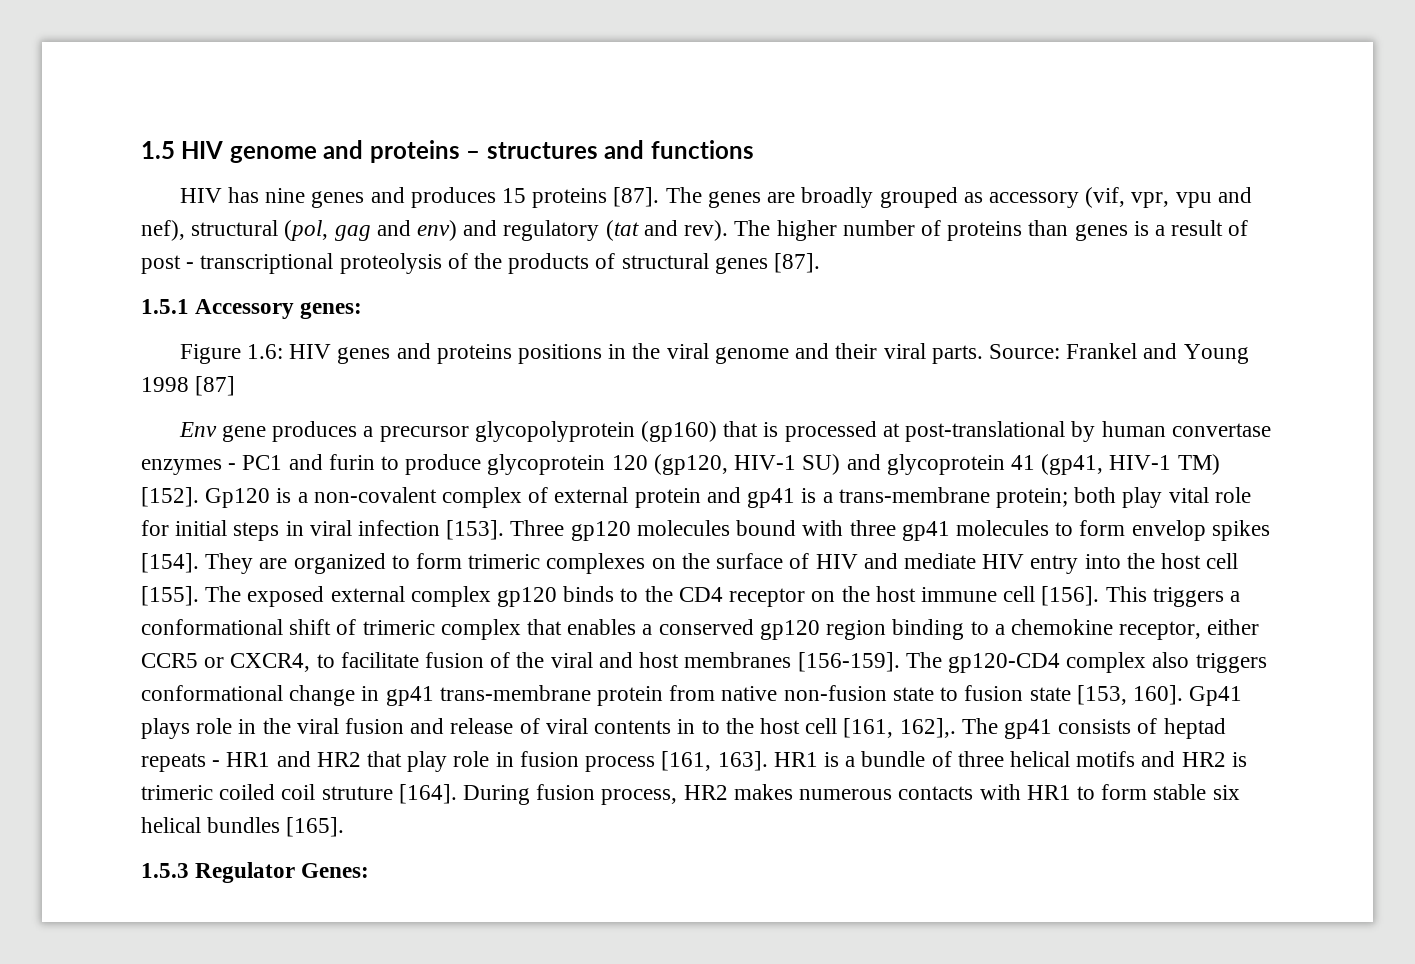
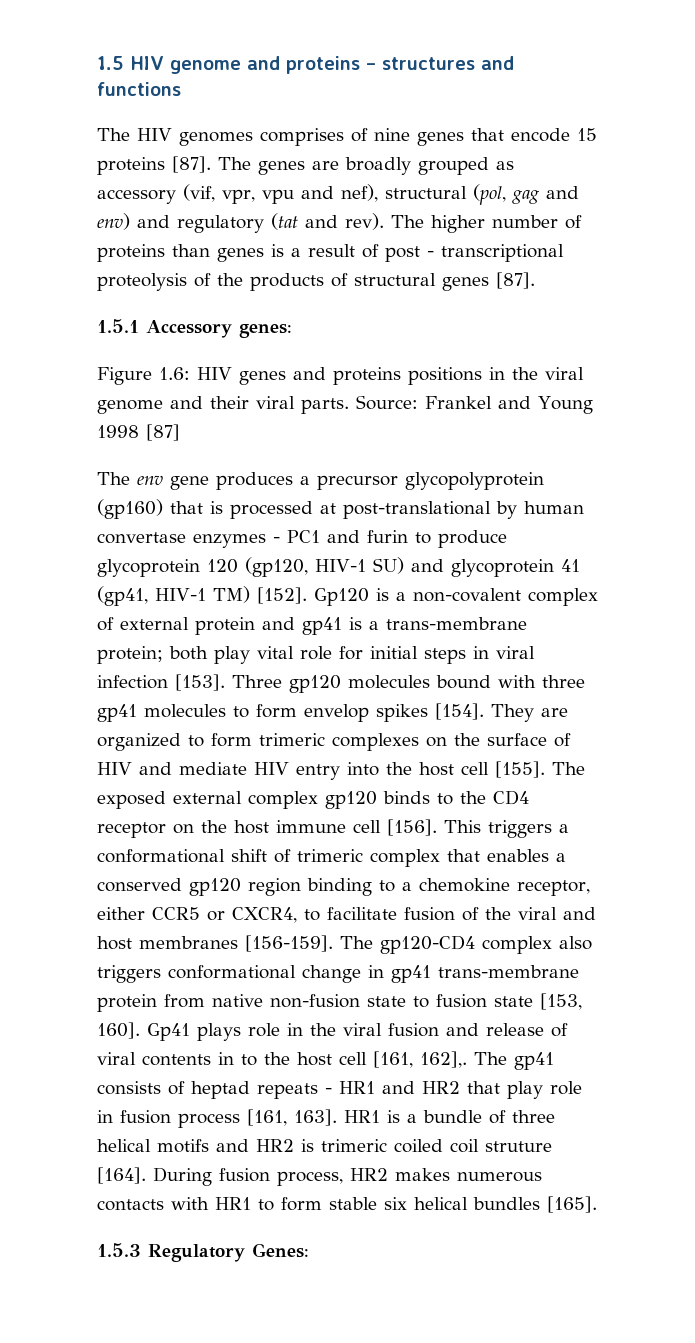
- HIV has nine genes and produces 15 proteins [87].
+ The HIV genomes comprises of nine genes that encode 15 proteins [87].
- Env gene produces a precursor glycopolyprotein (gp160) that is processed at post-translational by human convertase enzymes - PC1 and furin to produce glycoprotein 120 (gp120, HIV-1 SU) and glycoprotein 41 (gp41, HIV-1 TM) [152].
+ The env gene produces a precursor glycopolyprotein (gp160) that is processed at post-translational by human convertase enzymes - PC1 and furin to produce glycoprotein 120 (gp120, HIV-1 SU) and glycoprotein 41 (gp41, HIV-1 TM) [152].
- 1.5.3 Regulator Genes:
+ 1.5.3 Regulatory Genes:

